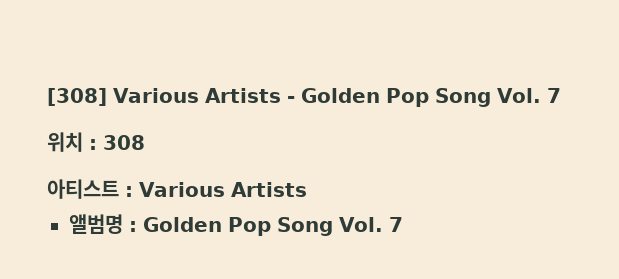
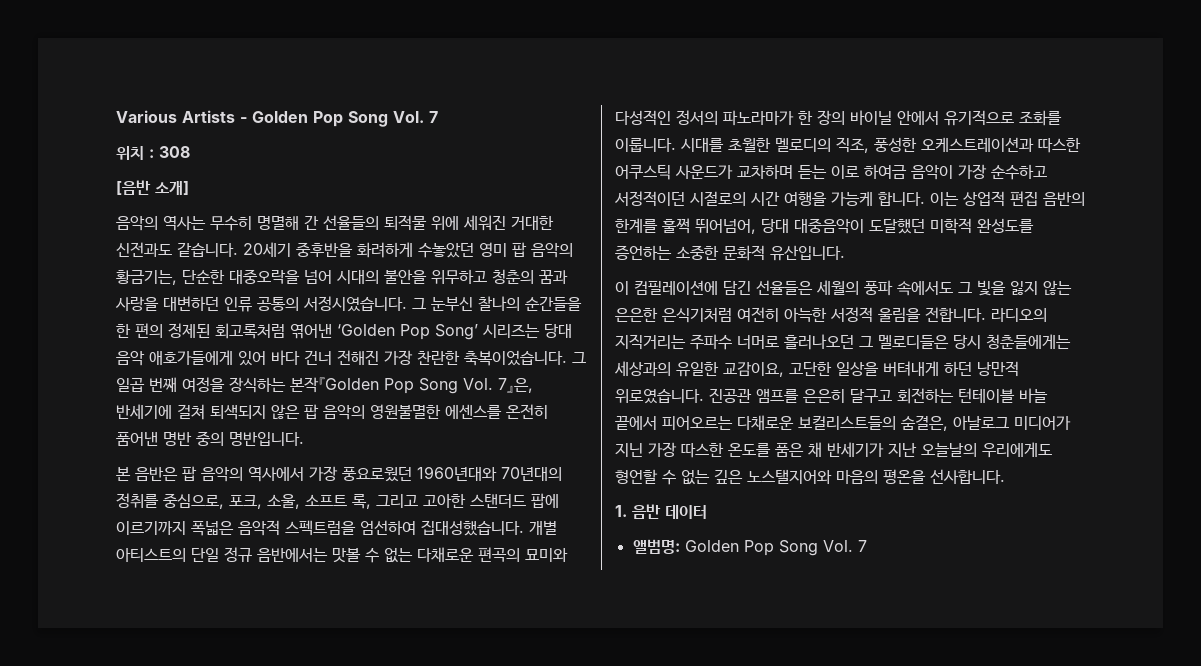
- [308] Various Artists - Golden Pop Song Vol. 7
+ Various Artists - Golden Pop Song Vol. 7
- 아티스트 : Various Artists
- 앨범명 : Golden Pop Song Vol. 7
+ [음반 소개]
+ 음악의 역사는 무수히 명멸해 간 선율들의 퇴적물 위에 세워진 거대한 신전과도 같습니다. 20세기 중후반을 화려하게 수놓았던 영미 팝 음악의 황금기는, 단순한 대중오락을 넘어 시대의 불안을 위무하고 청춘의 꿈과 사랑을 대변하던 인류 공통의 서정시였습니다. 그 눈부신 찰나의 순간들을 한 편의 정제된 회고록처럼 엮어낸 ‘Golden Pop Song’ 시리즈는 당대 음악 애호가들에게 있어 바다 건너 전해진 가장 찬란한 축복이었습니다. 그 일곱 번째 여정을 장식하는 본작『Golden Pop Song Vol. 7』은, 반세기에 걸쳐 퇴색되지 않은 팝 음악의 영원불멸한 에센스를 온전히 품어낸 명반 중의 명반입니다.
+ 본 음반은 팝 음악의 역사에서 가장 풍요로웠던 1960년대와 70년대의 정취를 중심으로, 포크, 소울, 소프트 록, 그리고 고아한 스탠더드 팝에 이르기까지 폭넓은 음악적 스펙트럼을 엄선하여 집대성했습니다. 개별 아티스트의 단일 정규 음반에서는 맛볼 수 없는 다채로운 편곡의 묘미와 다성적인 정서의 파노라마가 한 장의 바이닐 안에서 유기적으로 조화를 이룹니다. 시대를 초월한 멜로디의 직조, 풍성한 오케스트레이션과 따스한 어쿠스틱 사운드가 교차하며 듣는 이로 하여금 음악이 가장 순수하고 서정적이던 시절로의 시간 여행을 가능케 합니다. 이는 상업적 편집 음반의 한계를 훌쩍 뛰어넘어, 당대 대중음악이 도달했던 미학적 완성도를 증언하는 소중한 문화적 유산입니다.
+ 이 컴필레이션에 담긴 선율들은 세월의 풍파 속에서도 그 빛을 잃지 않는 은은한 은식기처럼 여전히 아늑한 서정적 울림을 전합니다. 라디오의 지직거리는 주파수 너머로 흘러나오던 그 멜로디들은 당시 청춘들에게는 세상과의 유일한 교감이요, 고단한 일상을 버텨내게 하던 낭만적 위로였습니다. 진공관 앰프를 은은히 달구고 회전하는 턴테이블 바늘 끝에서 피어오르는 다채로운 보컬리스트들의 숨결은, 아날로그 미디어가 지닌 가장 따스한 온도를 품은 채 반세기가 지난 오늘날의 우리에게도 형언할 수 없는 깊은 노스탤지어와 마음의 평온을 선사합니다.
+ 1. 음반 데이터
+ 앨범명: Golden Pop Song Vol. 7

